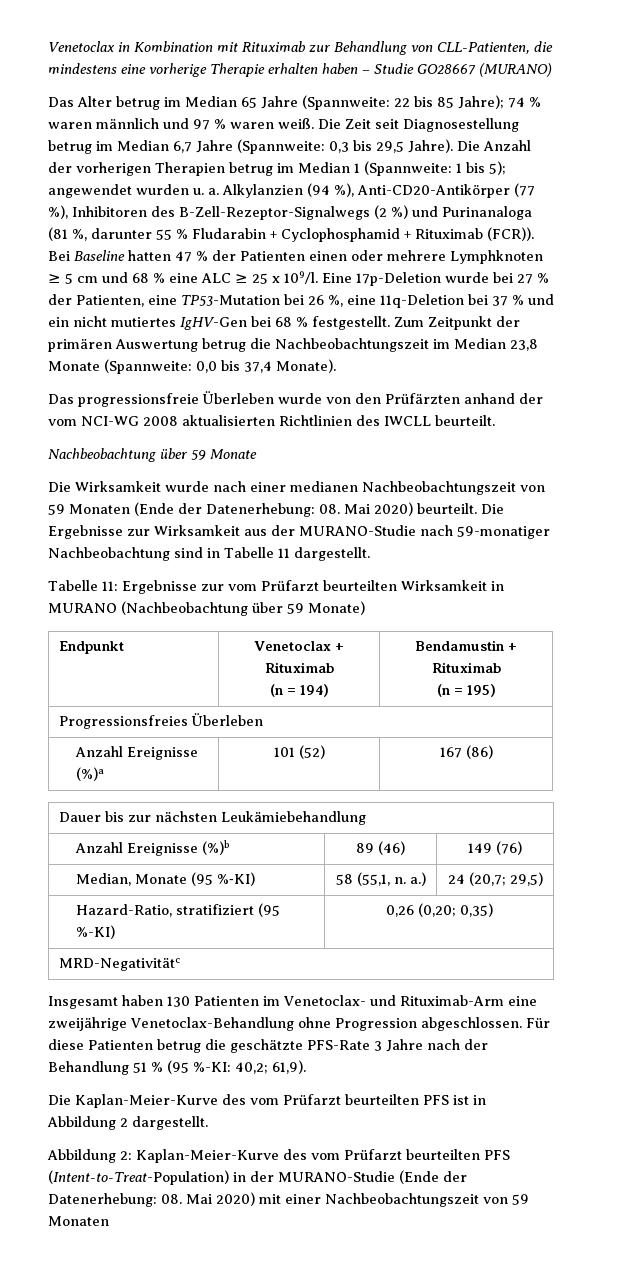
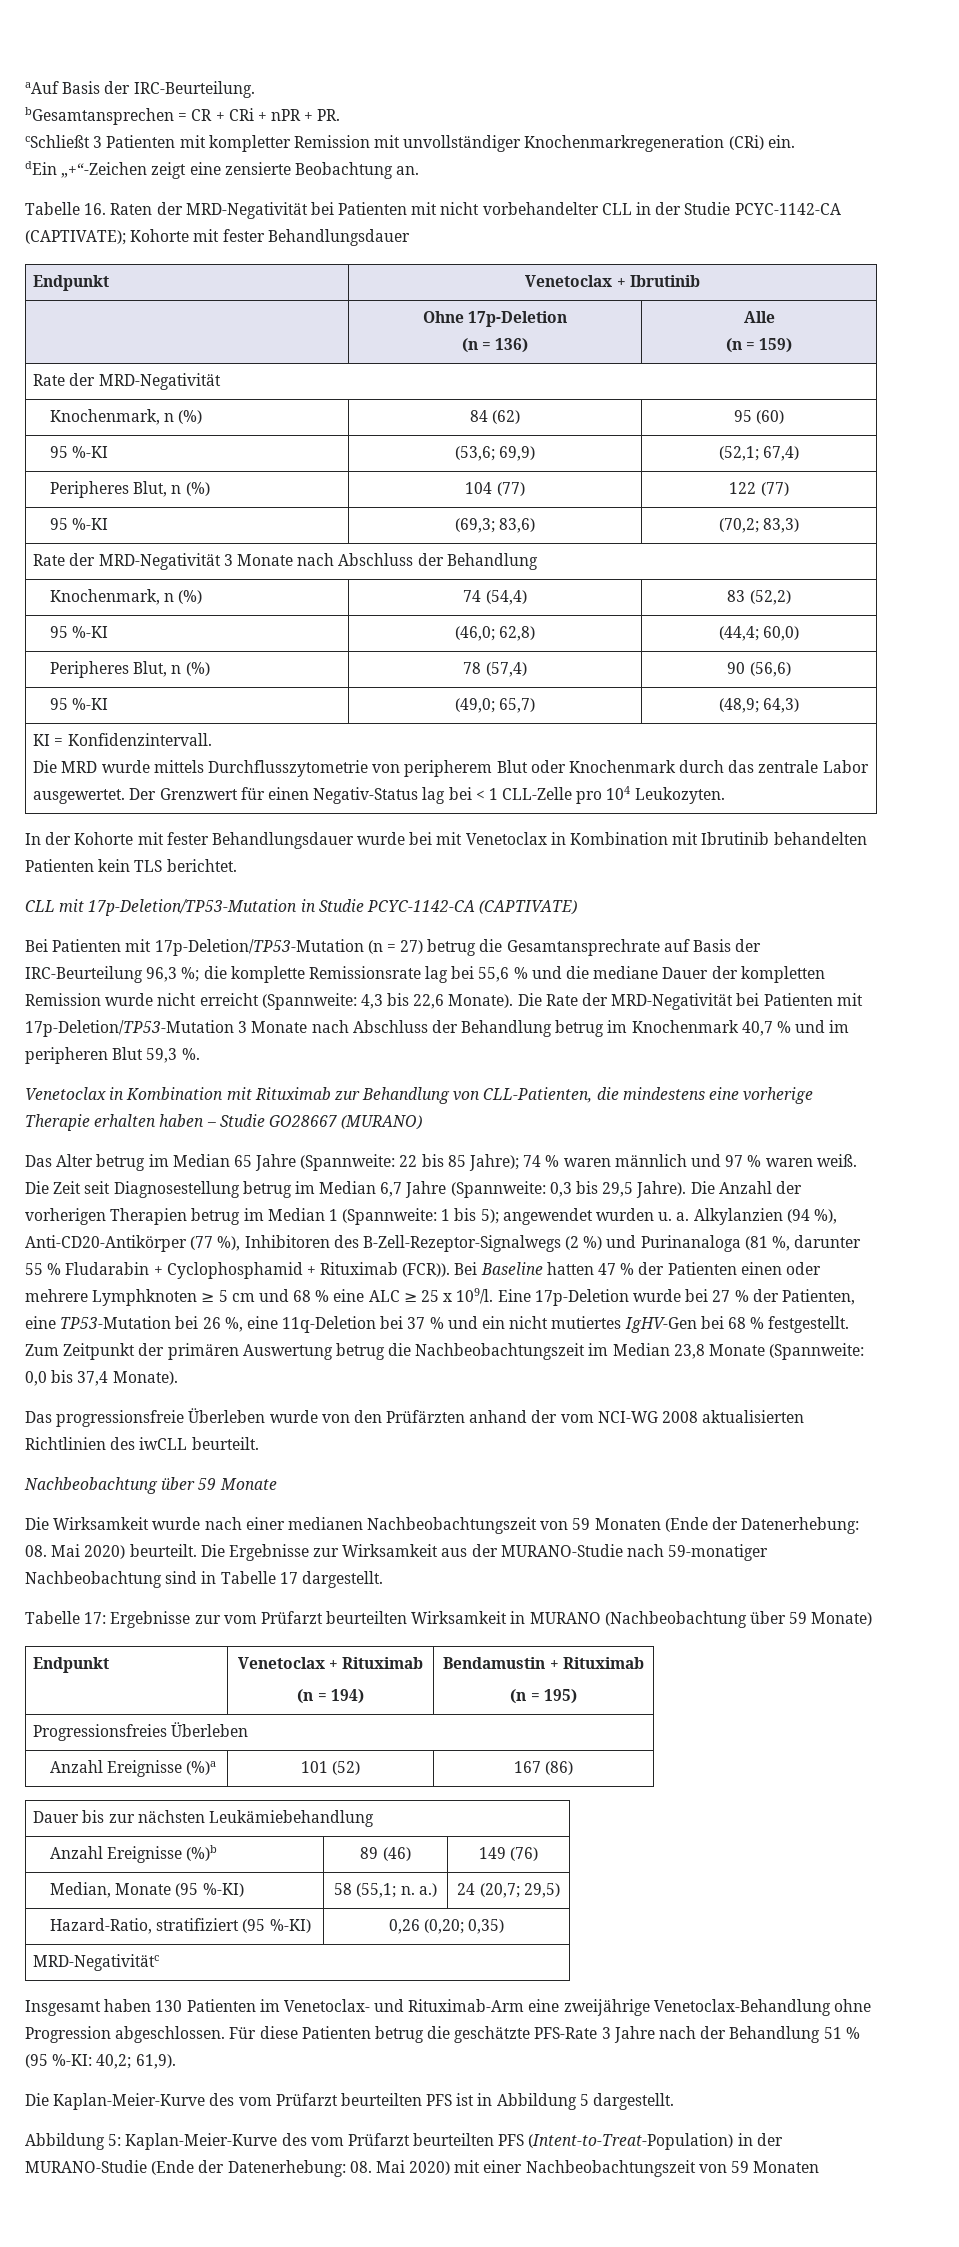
+ aAuf Basis der IRC-Beurteilung.
+ bGesamtansprechen = CR + CRi + nPR + PR.
+ cSchließt 3 Patienten mit kompletter Remission mit unvollständiger Knochenmarkregeneration (CRi) ein.
+ dEin „+“-Zeichen zeigt eine zensierte Beobachtung an.
+ Tabelle 16. Raten der MRD-Negativität bei Patienten mit nicht vorbehandelter CLL in der Studie PCYC-1142-CA (CAPTIVATE); Kohorte mit fester Behandlungsdauer
+ Endpunkt | Venetoclax + Ibrutinib
+ | Ohne 17p-Deletion
+ (n = 136) | Alle
+ (n = 159)
+ Rate der MRD-Negativität
+ Knochenmark, n (%) | 84 (62) | 95 (60)
+ 95 %-KI | (53,6; 69,9) | (52,1; 67,4)
+ Peripheres Blut, n (%) | 104 (77) | 122 (77)
+ 95 %-KI | (69,3; 83,6) | (70,2; 83,3)
+ Rate der MRD-Negativität 3 Monate nach Abschluss der Behandlung
+ Knochenmark, n (%) | 74 (54,4) | 83 (52,2)
+ 95 %-KI | (46,0; 62,8) | (44,4; 60,0)
+ Peripheres Blut, n (%) | 78 (57,4) | 90 (56,6)
+ 95 %-KI | (49,0; 65,7) | (48,9; 64,3)
+ KI = Konfidenzintervall.
+ Die MRD wurde mittels Durchflusszytometrie von peripherem Blut oder Knochenmark durch das zentrale Labor ausgewertet. Der Grenzwert für einen Negativ-Status lag bei < 1 CLL-Zelle pro 104 Leukozyten.
+ In der Kohorte mit fester Behandlungsdauer wurde bei mit Venetoclax in Kombination mit Ibrutinib behandelten Patienten kein TLS berichtet.
+ CLL mit 17p-Deletion/TP53-Mutation in Studie PCYC-1142-CA (CAPTIVATE)
+ Bei Patienten mit 17p-Deletion/TP53-Mutation (n = 27) betrug die Gesamtansprechrate auf Basis der IRC-Beurteilung 96,3 %; die komplette Remissionsrate lag bei 55,6 % und die mediane Dauer der kompletten Remission wurde nicht erreicht (Spannweite: 4,3 bis 22,6 Monate). Die Rate der MRD-Negativität bei Patienten mit 17p-Deletion/TP53-Mutation 3 Monate nach Abschluss der Behandlung betrug im Knochenmark 40,7 % und im peripheren Blut 59,3 %.
- Das progressionsfreie Überleben wurde von den Prüfärzten anhand der vom NCI-WG 2008 aktualisierten Richtlinien des IWCLL beurteilt.
+ Das progressionsfreie Überleben wurde von den Prüfärzten anhand der vom NCI-WG 2008 aktualisierten Richtlinien des iwCLL beurteilt.
- Die Ergebnisse zur Wirksamkeit aus der MURANO-Studie nach 59-monatiger Nachbeobachtung sind in Tabelle 11 dargestellt.
+ Die Ergebnisse zur Wirksamkeit aus der MURANO-Studie nach 59-monatiger Nachbeobachtung sind in Tabelle 17 dargestellt.
- Tabelle 11: Ergebnisse zur vom Prüfarzt beurteilten Wirksamkeit in MURANO (Nachbeobachtung über 59 Monate)
+ Tabelle 17: Ergebnisse zur vom Prüfarzt beurteilten Wirksamkeit in MURANO (Nachbeobachtung über 59 Monate)
- Median, Monate (95 %‑KI) | 58 (55,1, n. a.) | 24 (20,7; 29,5)
+ Median, Monate (95 %‑KI) | 58 (55,1; n. a.) | 24 (20,7; 29,5)
- Die Kaplan-Meier-Kurve des vom Prüfarzt beurteilten PFS ist in Abbildung 2 dargestellt.
+ Die Kaplan-Meier-Kurve des vom Prüfarzt beurteilten PFS ist in Abbildung 5 dargestellt.
- Abbildung 2: Kaplan-Meier-Kurve des vom Prüfarzt beurteilten PFS (Intent-to-Treat-Population) in der MURANO-Studie (Ende der Datenerhebung: 08. Mai 2020) mit einer Nachbeobachtungszeit von 59 Monaten
+ Abbildung 5: Kaplan-Meier-Kurve des vom Prüfarzt beurteilten PFS (Intent-to-Treat-Population) in der MURANO-Studie (Ende der Datenerhebung: 08. Mai 2020) mit einer Nachbeobachtungszeit von 59 Monaten

